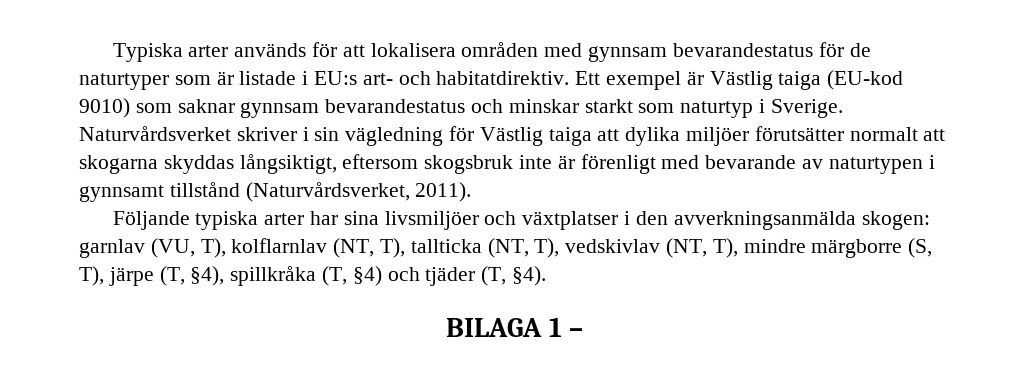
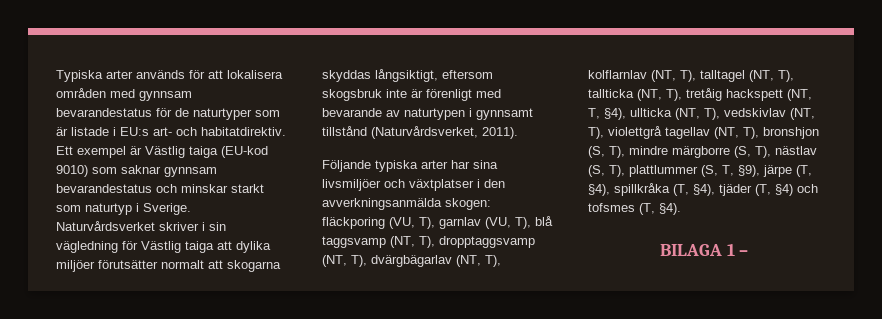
- Följande typiska arter har sina livsmiljöer och växtplatser i den avverkningsanmälda skogen: garnlav (VU, T), kolflarnlav (NT, T), tallticka (NT, T), vedskivlav (NT, T), mindre märgborre (S, T), järpe (T, §4), spillkråka (T, §4) och tjäder (T, §4).
+ Följande typiska arter har sina livsmiljöer och växtplatser i den avverkningsanmälda skogen: fläckporing (VU, T), garnlav (VU, T), blå taggsvamp (NT, T), dropptaggsvamp (NT, T), dvärgbägarlav (NT, T), kolflarnlav (NT, T), talltagel (NT, T), tallticka (NT, T), tretåig hackspett (NT, T, §4), ullticka (NT, T), vedskivlav (NT, T), violettgrå tagellav (NT, T), bronshjon (S, T), mindre märgborre (S, T), nästlav (S, T), plattlummer (S, T, §9), järpe (T, §4), spillkråka (T, §4), tjäder (T, §4) och tofsmes (T, §4).

